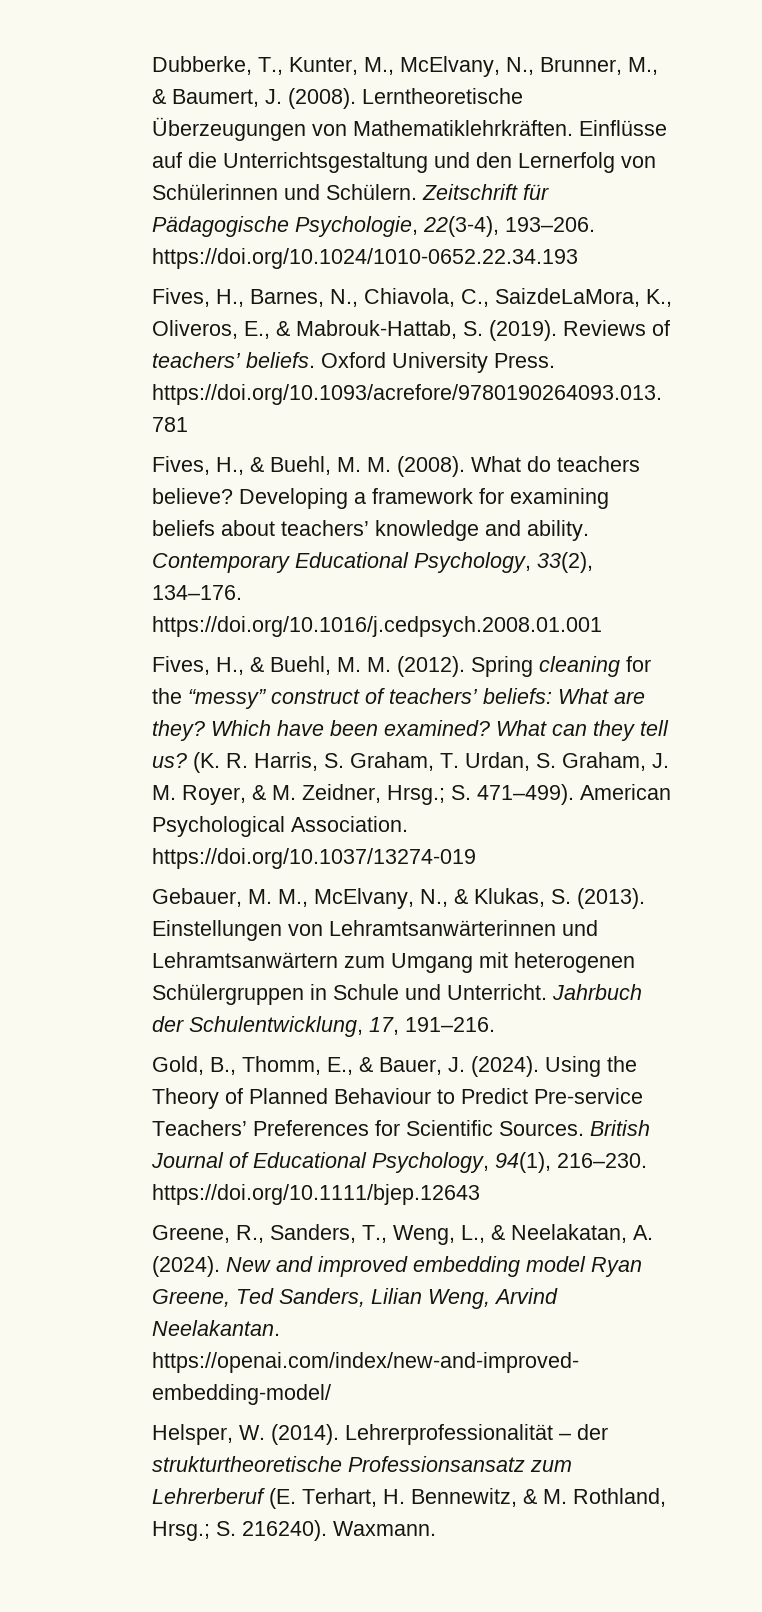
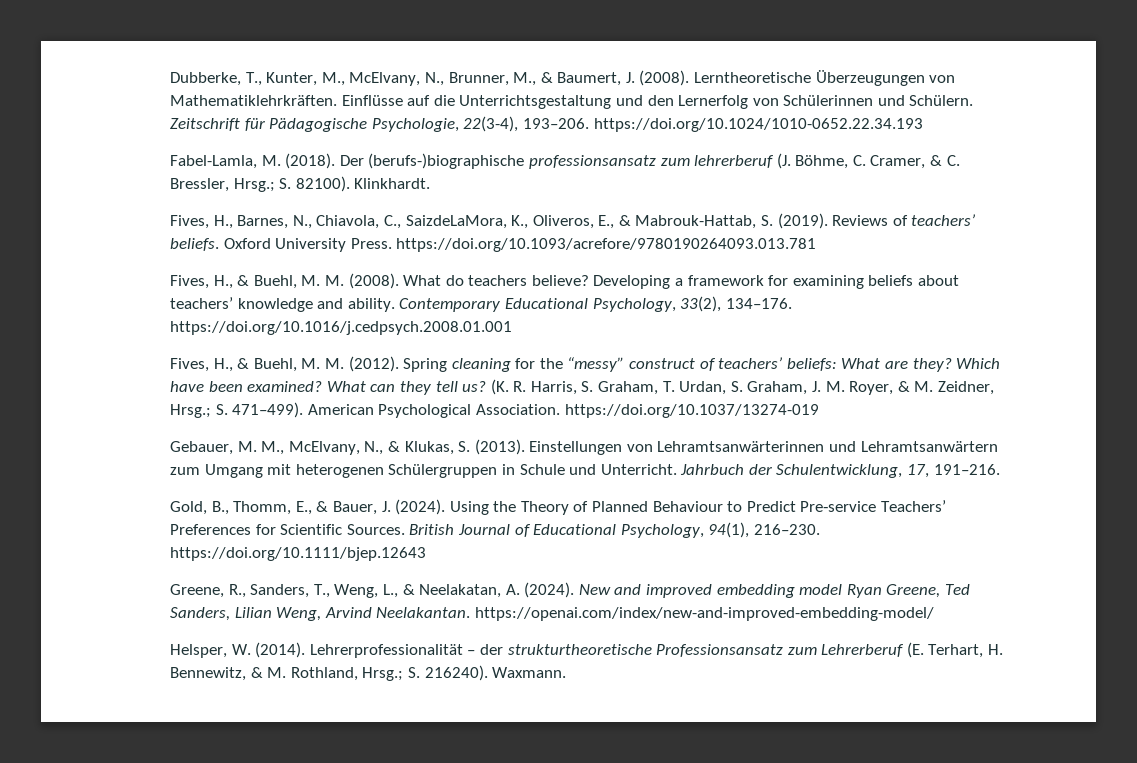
+ Fabel-Lamla, M. (2018). Der (berufs-)biographische professionsansatz zum lehrerberuf (J. Böhme, C. Cramer, & C. Bressler, Hrsg.; S. 82100). Klinkhardt.

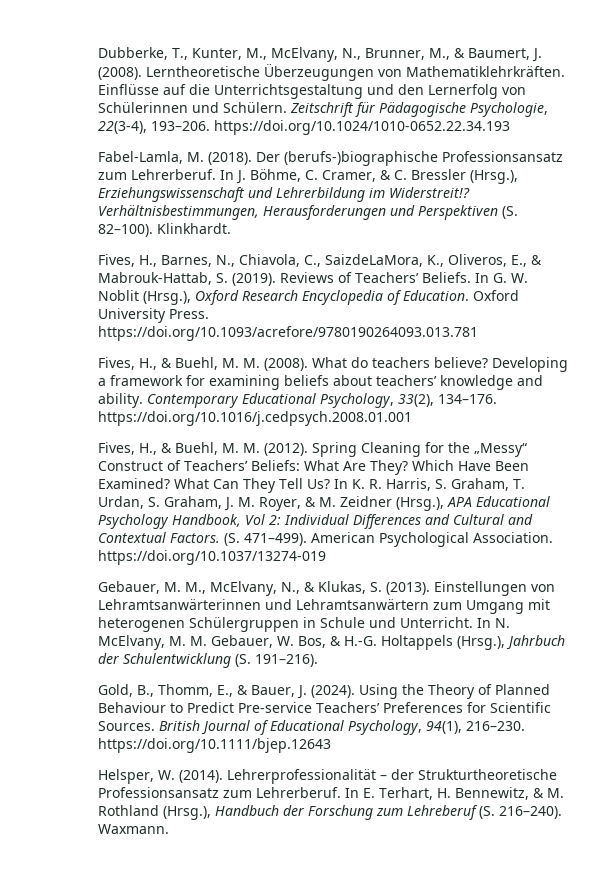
- Der (berufs-)biographische professionsansatz zum lehrerberuf (J. Böhme, C. Cramer, & C. Bressler, Hrsg.; S. 82100).
+ Der (berufs-)biographische Professionsansatz zum Lehrerberuf. In J. Böhme, C. Cramer, & C. Bressler (Hrsg.), Erziehungswissenschaft und Lehrerbildung im Widerstreit!? Verhältnisbestimmungen, Herausforderungen und Perspektiven (S. 82–100).
- Reviews of teachers’ beliefs.
+ Reviews of Teachers’ Beliefs. In G. W. Noblit (Hrsg.), Oxford Research Encyclopedia of Education.
- Spring cleaning for the “messy” construct of teachers’ beliefs: What are they? Which have been examined? What can they tell us? (K. R. Harris, S. Graham, T. Urdan, S. Graham, J. M. Royer, & M. Zeidner, Hrsg.; S. 471–499).
+ Spring Cleaning for the „Messy“ Construct of Teachers’ Beliefs: What Are They? Which Have Been Examined? What Can They Tell Us? In K. R. Harris, S. Graham, T. Urdan, S. Graham, J. M. Royer, & M. Zeidner (Hrsg.), APA Educational Psychology Handbook, Vol 2: Individual Differences and Cultural and Contextual Factors. (S. 471–499).
- Jahrbuch der Schulentwicklung, 17, 191–216.
+ In N. McElvany, M. M. Gebauer, W. Bos, & H.-G. Holtappels (Hrsg.), Jahrbuch der Schulentwicklung (S. 191–216).
- Greene, R., Sanders, T., Weng, L., & Neelakatan, A. (2024). New and improved embedding model Ryan Greene, Ted Sanders, Lilian Weng, Arvind Neelakantan. https://openai.com/index/new-and-improved-embedding-model/
- Lehrerprofessionalität – der strukturtheoretische Professionsansatz zum Lehrerberuf (E. Terhart, H. Bennewitz, & M. Rothland, Hrsg.; S. 216240).
+ Lehrerprofessionalität – der Strukturtheoretische Professionsansatz zum Lehrerberuf. In E. Terhart, H. Bennewitz, & M. Rothland (Hrsg.), Handbuch der Forschung zum Lehreberuf (S. 216–240).

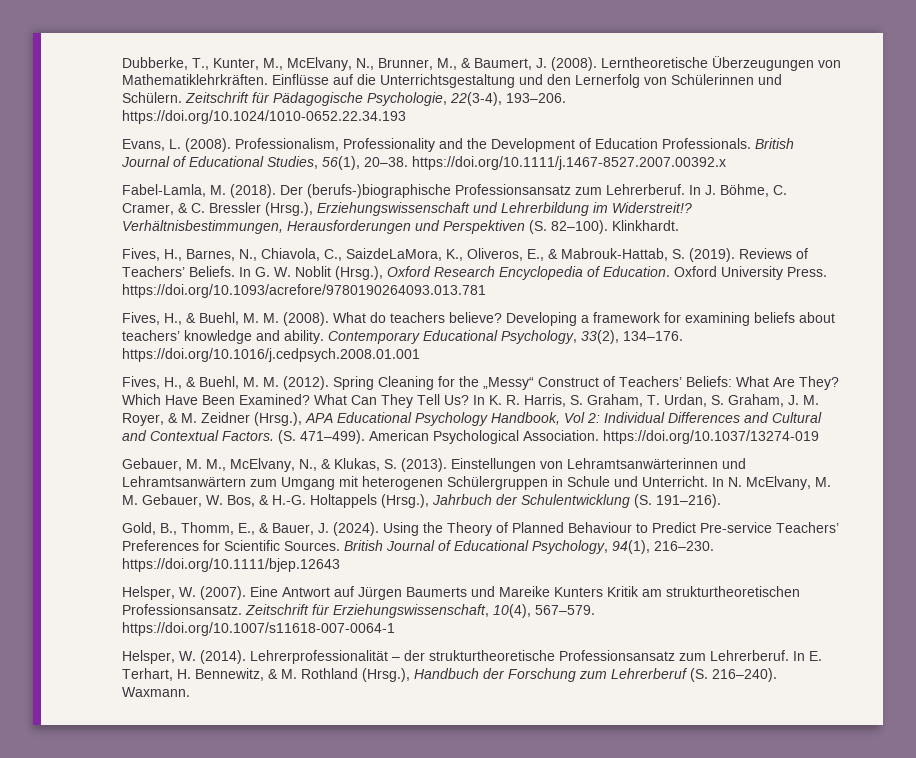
+ Evans, L. (2008). Professionalism, Professionality and the Development of Education Professionals. British Journal of Educational Studies, 56(1), 20–38. https://doi.org/10.1111/j.1467-8527.2007.00392.x
+ Helsper, W. (2007). Eine Antwort auf Jürgen Baumerts und Mareike Kunters Kritik am strukturtheoretischen Professionsansatz. Zeitschrift für Erziehungswissenschaft, 10(4), 567–579. https://doi.org/10.1007/s11618-007-0064-1
- Lehrerprofessionalität – der Strukturtheoretische Professionsansatz zum Lehrerberuf.
+ Lehrerprofessionalität – der strukturtheoretische Professionsansatz zum Lehrerberuf.
- In E. Terhart, H. Bennewitz, & M. Rothland (Hrsg.), Handbuch der Forschung zum Lehreberuf (S. 216–240).
+ In E. Terhart, H. Bennewitz, & M. Rothland (Hrsg.), Handbuch der Forschung zum Lehrerberuf (S. 216–240).

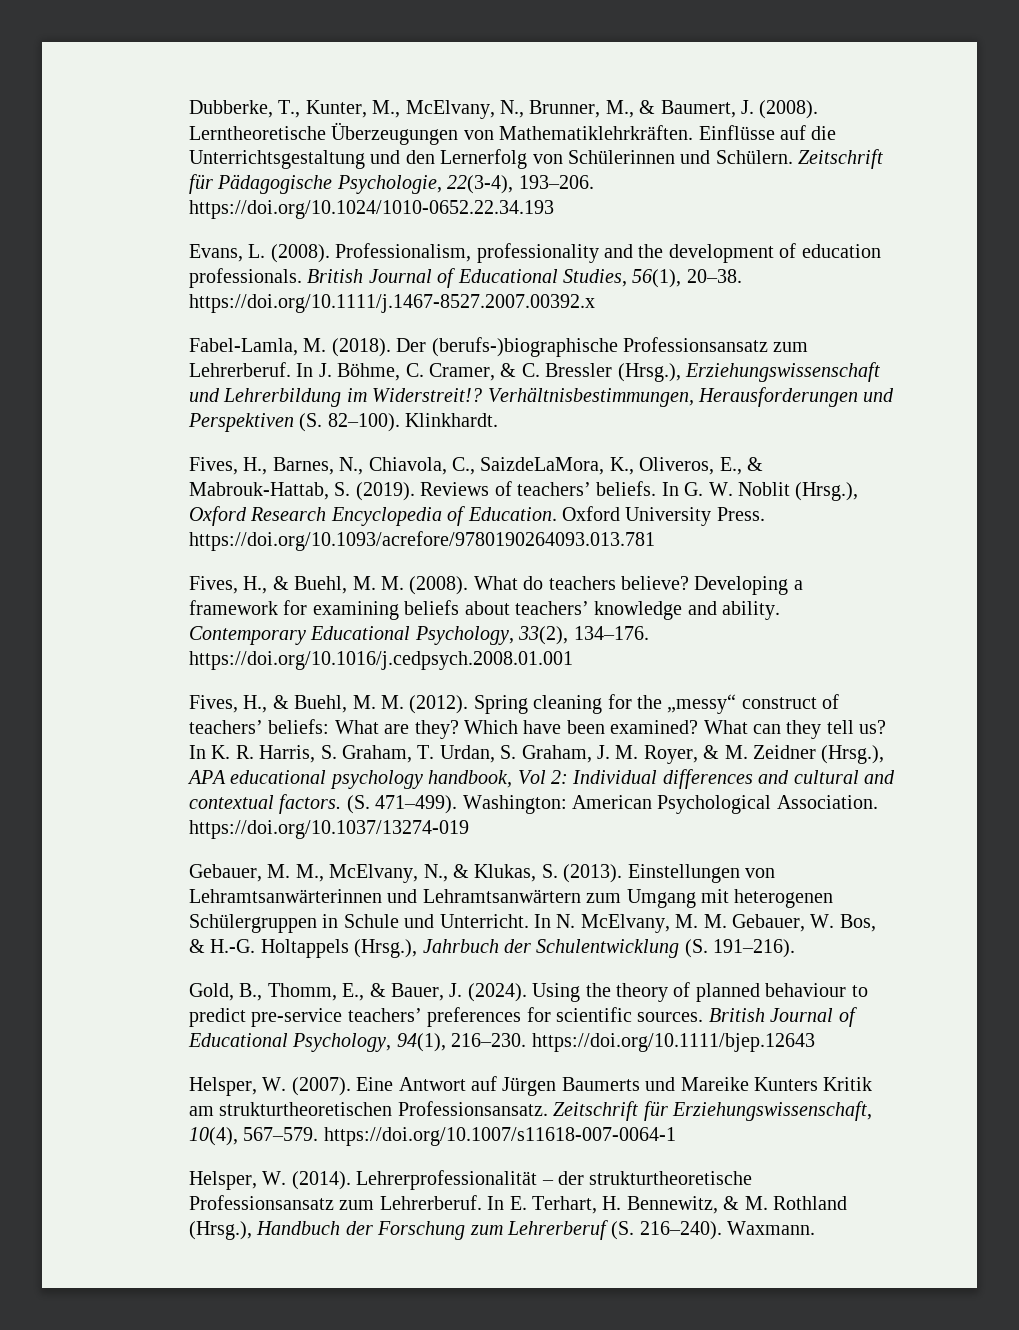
- Professionalism, Professionality and the Development of Education Professionals.
+ Professionalism, professionality and the development of education professionals.
- Reviews of Teachers’ Beliefs.
+ Reviews of teachers’ beliefs.
- Spring Cleaning for the „Messy“ Construct of Teachers’ Beliefs: What Are They? Which Have Been Examined? What Can They Tell Us?
+ Spring cleaning for the „messy“ construct of teachers’ beliefs: What are they? Which have been examined? What can they tell us?
- In K. R. Harris, S. Graham, T. Urdan, S. Graham, J. M. Royer, & M. Zeidner (Hrsg.), APA Educational Psychology Handbook, Vol 2: Individual Differences and Cultural and Contextual Factors.
+ In K. R. Harris, S. Graham, T. Urdan, S. Graham, J. M. Royer, & M. Zeidner (Hrsg.), APA educational psychology handbook, Vol 2: Individual differences and cultural and contextual factors.
- American Psychological Association. https://doi.org/10.1037/13274-019
+ Washington: American Psychological Association. https://doi.org/10.1037/13274-019
- Using the Theory of Planned Behaviour to Predict Pre‐service Teachers’ Preferences for Scientific Sources.
+ Using the theory of planned behaviour to predict pre-service teachers’ preferences for scientific sources.

